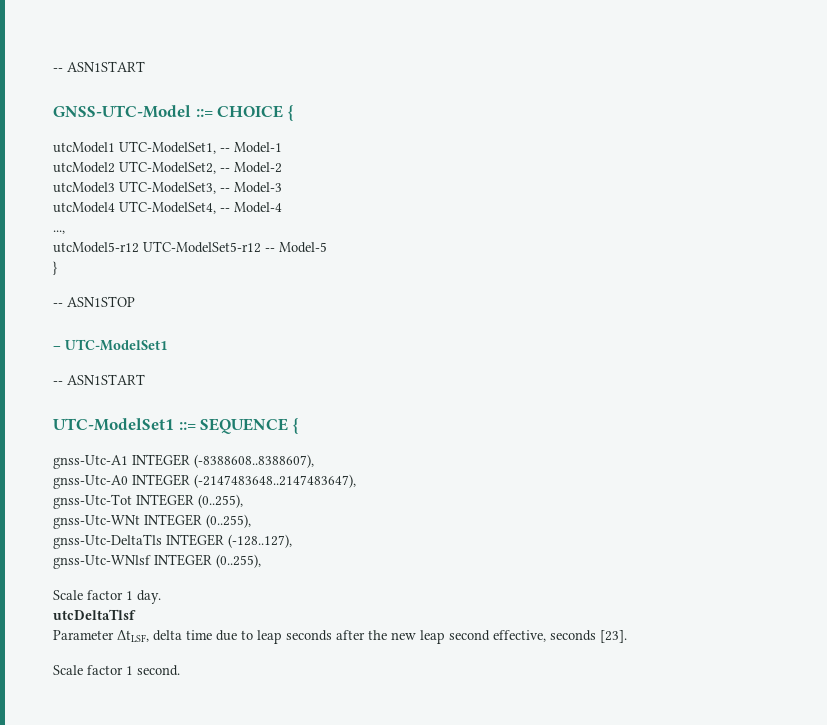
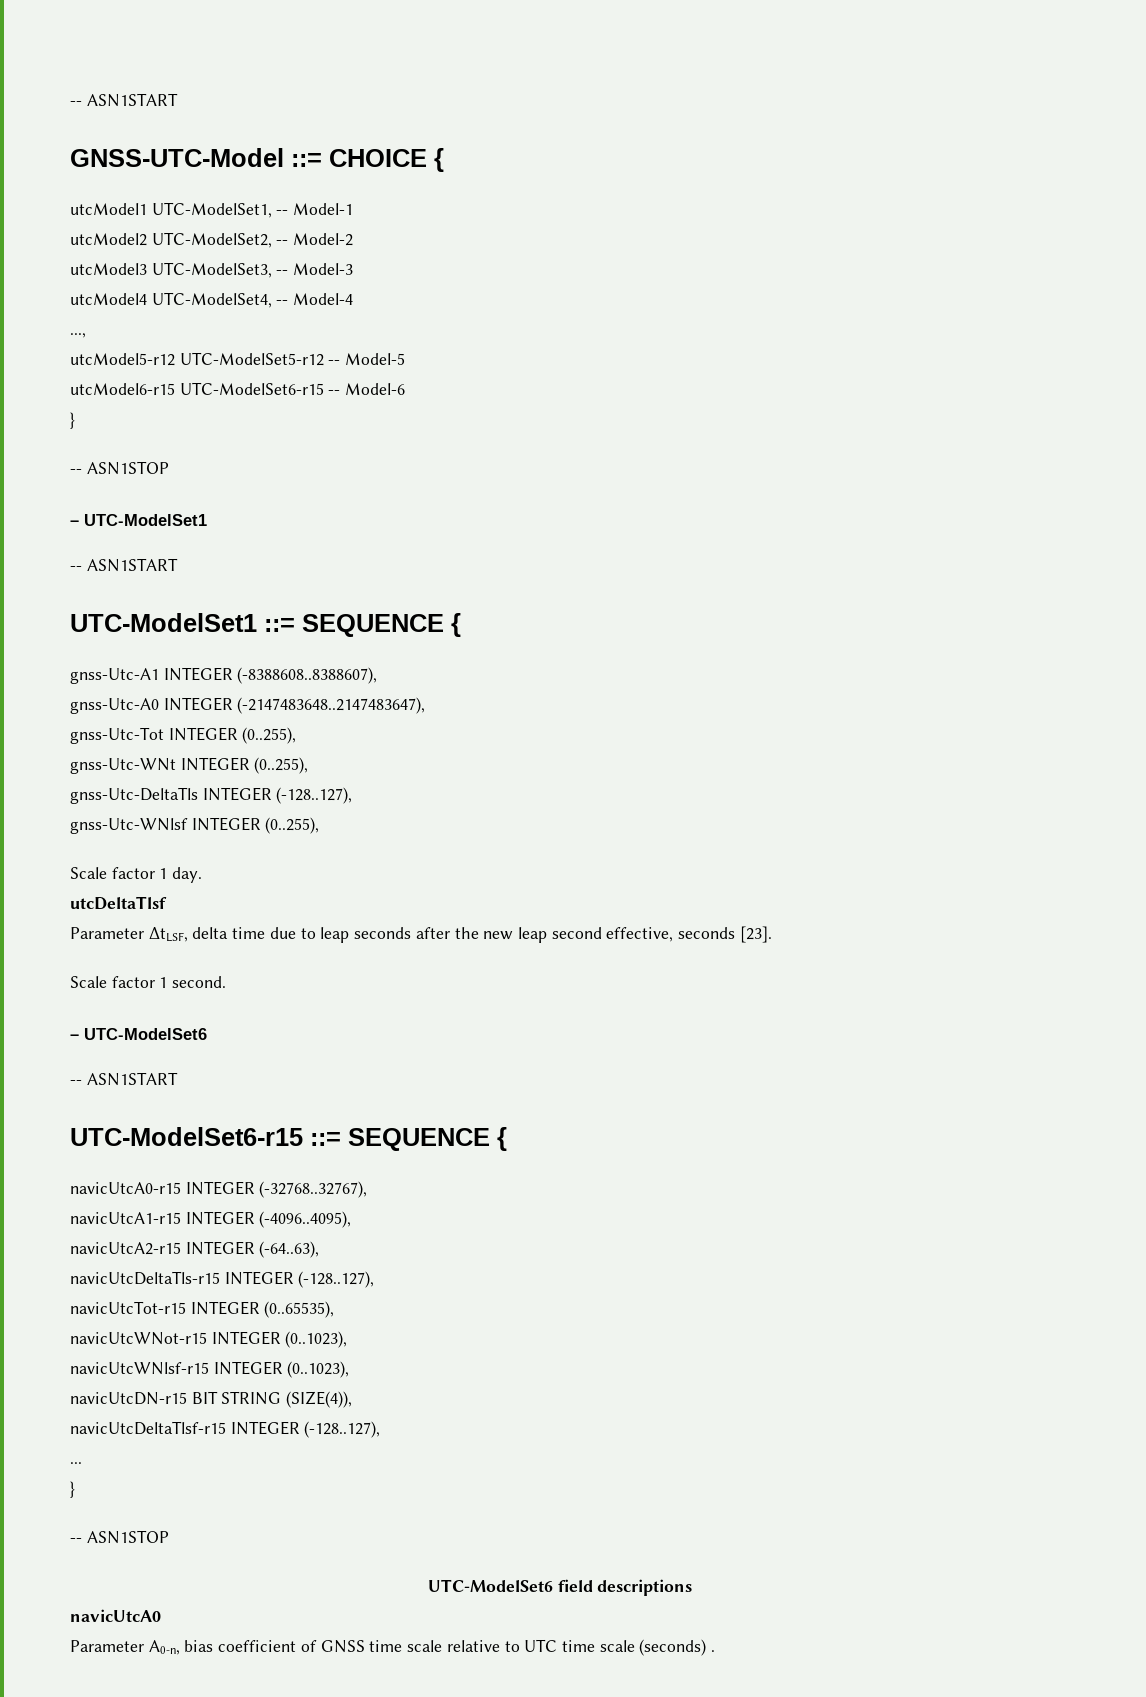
+ utcModel6-r15 UTC-ModelSet6-r15 -- Model-6
+ – UTC-ModelSet6
+ -- ASN1START
+ UTC-ModelSet6-r15 ::= SEQUENCE {
+ navicUtcA0-r15 INTEGER (-32768..32767),
+ navicUtcA1-r15 INTEGER (-4096..4095),
+ navicUtcA2-r15 INTEGER (-64..63),
+ navicUtcDeltaTls-r15 INTEGER (-128..127),
+ navicUtcTot-r15 INTEGER (0..65535),
+ navicUtcWNot-r15 INTEGER (0..1023),
+ navicUtcWNlsf-r15 INTEGER (0..1023),
+ navicUtcDN-r15 BIT STRING (SIZE(4)),
+ navicUtcDeltaTlsf-r15 INTEGER (-128..127),
+ ...
+ }
+ -- ASN1STOP
+ UTC-ModelSet6 field descriptions
+ navicUtcA0
+ Parameter A0-n, bias coefficient of GNSS time scale relative to UTC time scale (seconds) .

